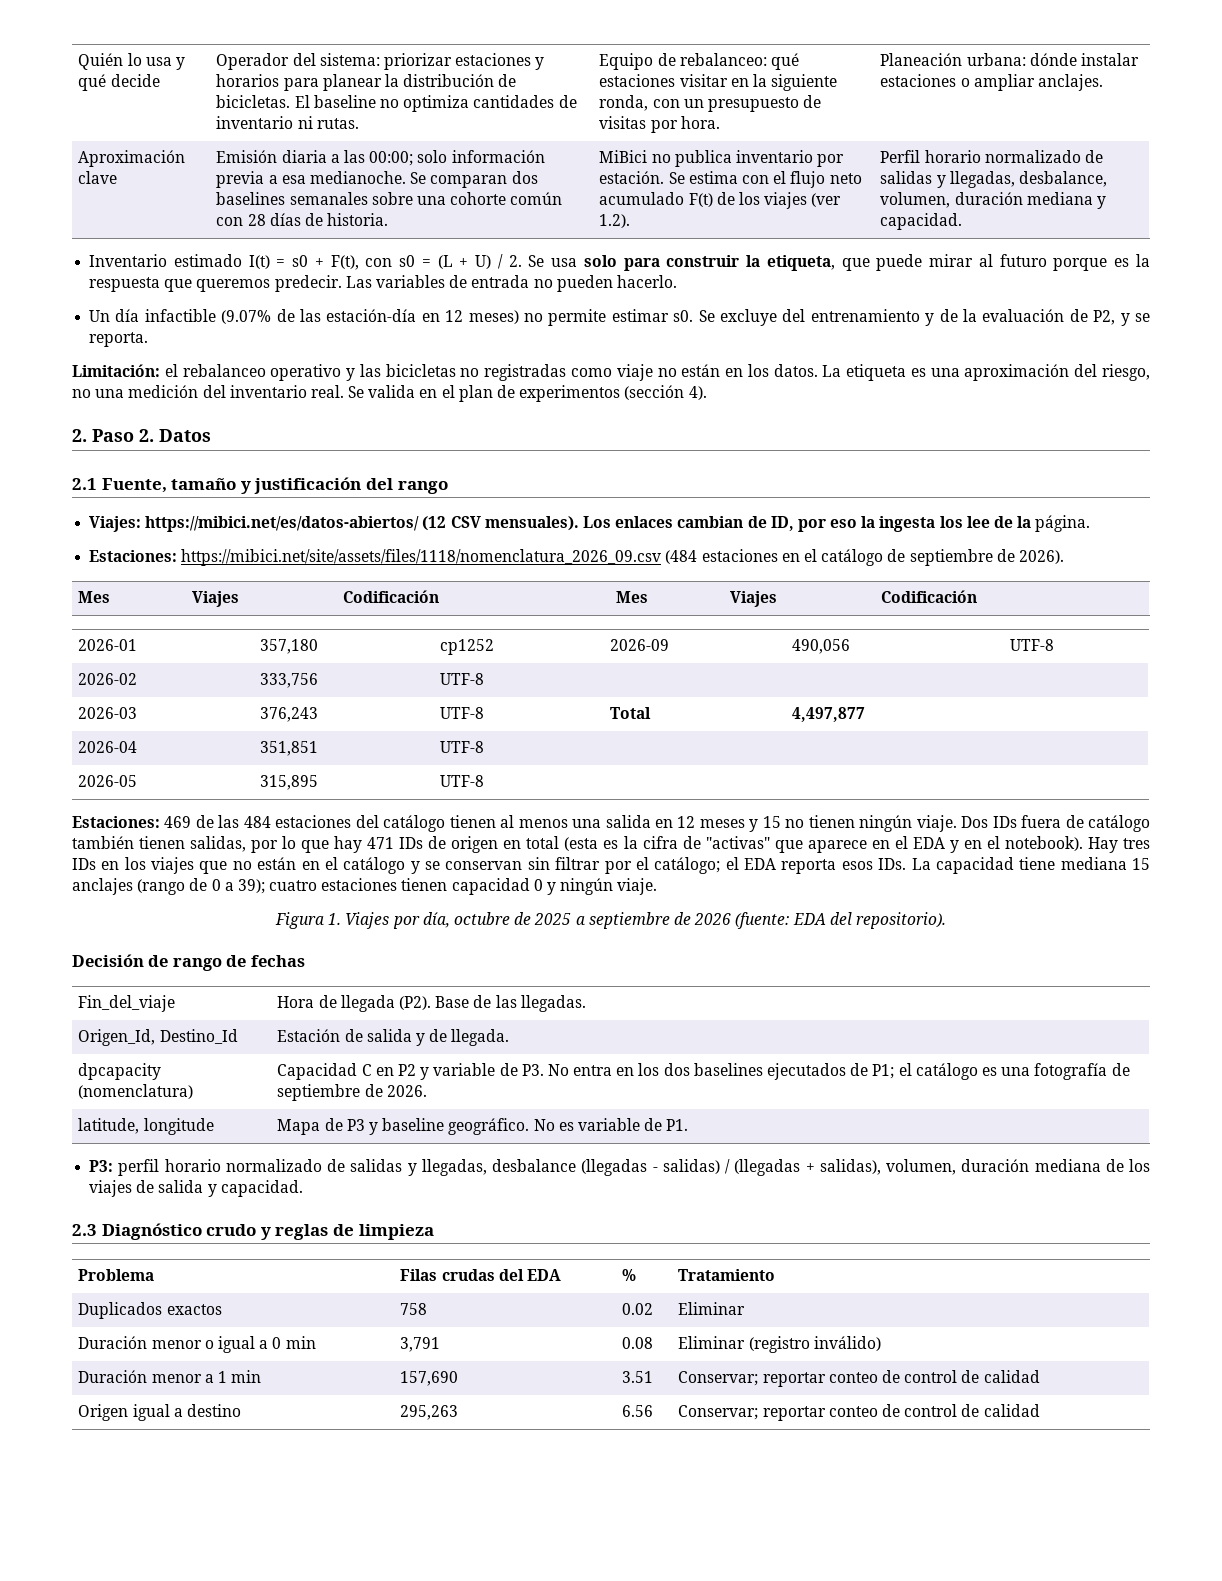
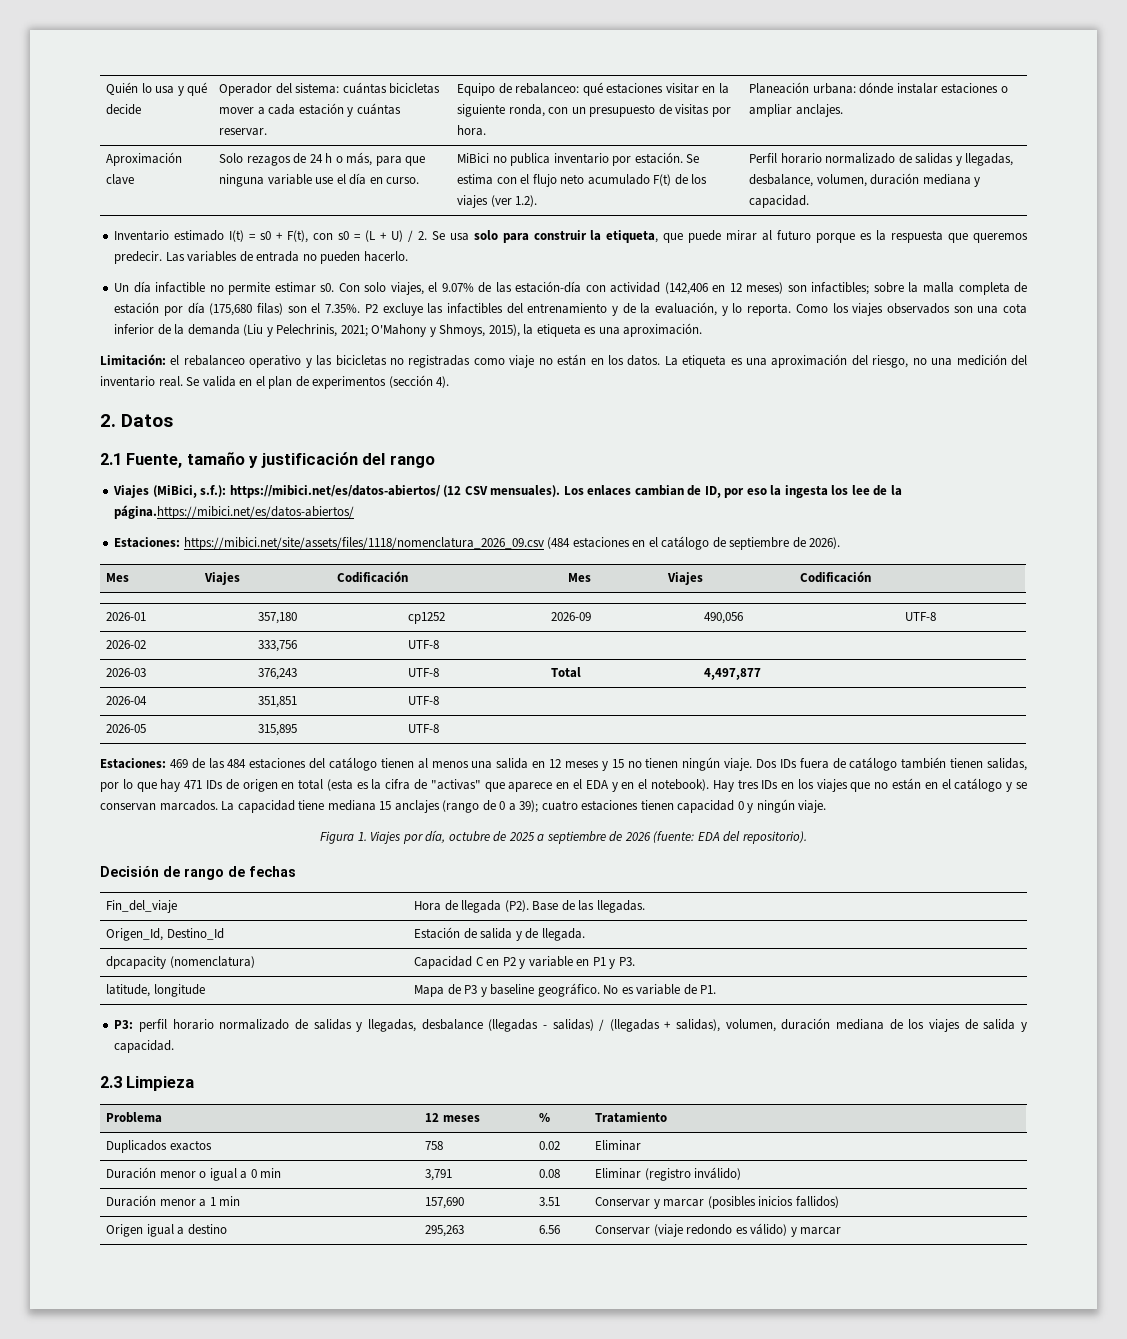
- Operador del sistema: priorizar estaciones y horarios para planear la distribución de bicicletas. El baseline no optimiza cantidades de inventario ni rutas.
+ Operador del sistema: cuántas bicicletas mover a cada estación y cuántas reservar.
- Emisión diaria a las 00:00; solo información previa a esa medianoche. Se comparan dos baselines semanales sobre una cohorte común con 28 días de historia.
+ Solo rezagos de 24 h o más, para que ninguna variable use el día en curso.
- Un día infactible (9.07% de las estación-día en 12 meses) no permite estimar s0. Se excluye del entrenamiento y de la evaluación de P2, y se reporta.
+ Un día infactible no permite estimar s0. Con solo viajes, el 9.07% de las estación-día con actividad (142,406 en 12 meses) son infactibles; sobre la malla completa de estación por día (175,680 filas) son el 7.35%. P2 excluye las infactibles del entrenamiento y de la evaluación, y lo reporta. Como los viajes observados son una cota inferior de la demanda (Liu y Pelechrinis, 2021; O'Mahony y Shmoys, 2015), la etiqueta es una aproximación.
- 2. Paso 2. Datos
+ 2. Datos
- Viajes: https://mibici.net/es/datos-abiertos/ (12 CSV mensuales).
+ Viajes (MiBici, s.f.): https://mibici.net/es/datos-abiertos/ (12 CSV mensuales).
- Los enlaces cambian de ID, por eso la ingesta los lee de la página.
+ Los enlaces cambian de ID, por eso la ingesta los lee de la página.https://mibici.net/es/datos-abiertos/
- Hay tres IDs en los viajes que no están en el catálogo y se conservan sin filtrar por el catálogo; el EDA reporta esos IDs. La capacidad tiene mediana 15 anclajes (rango de 0 a 39); cuatro estaciones tienen capacidad 0 y ningún viaje.
+ Hay tres IDs en los viajes que no están en el catálogo y se conservan marcados. La capacidad tiene mediana 15 anclajes (rango de 0 a 39); cuatro estaciones tienen capacidad 0 y ningún viaje.
- dpcapacity (nomenclatura) | Capacidad C en P2 y variable de P3. No entra en los dos baselines ejecutados de P1; el catálogo es una fotografía de septiembre de 2026.
+ dpcapacity (nomenclatura) | Capacidad C en P2 y variable en P1 y P3.
- 2.3 Diagnóstico crudo y reglas de limpieza
- Problema | Filas crudas del EDA | % | Tratamiento
+ 2.3 Limpieza
+ Problema | 12 meses | % | Tratamiento
- Duración menor a 1 min | 157,690 | 3.51 | Conservar; reportar conteo de control de calidad
+ Duración menor a 1 min | 157,690 | 3.51 | Conservar y marcar (posibles inicios fallidos)
- Origen igual a destino | 295,263 | 6.56 | Conservar; reportar conteo de control de calidad
+ Origen igual a destino | 295,263 | 6.56 | Conservar (viaje redondo es válido) y marcar

